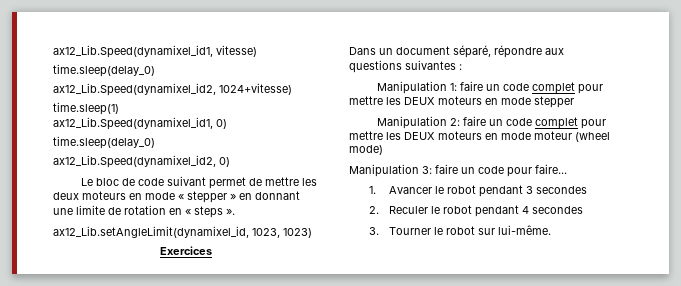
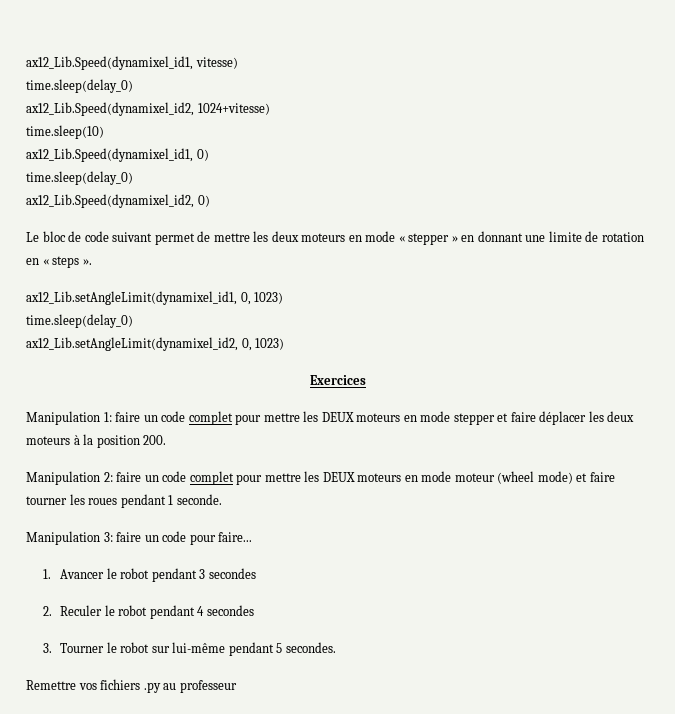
- time.sleep(1)
+ time.sleep(10)
- ax12_Lib.setAngleLimit(dynamixel_id, 1023, 1023)
+ ax12_Lib.setAngleLimit(dynamixel_id1, 0, 1023)
+ time.sleep(delay_0)
+ ax12_Lib.setAngleLimit(dynamixel_id2, 0, 1023)
  Exercices
- Dans un document séparé, répondre aux questions suivantes :
- Manipulation 1: faire un code complet pour mettre les DEUX moteurs en mode stepper
+ Manipulation 1: faire un code complet pour mettre les DEUX moteurs en mode stepper et faire déplacer les deux moteurs à la position 200.
- Manipulation 2: faire un code complet pour mettre les DEUX moteurs en mode moteur (wheel mode)
+ Manipulation 2: faire un code complet pour mettre les DEUX moteurs en mode moteur (wheel mode) et faire tourner les roues pendant 1 seconde.
- 3. Tourner le robot sur lui-même.
+ 3. Tourner le robot sur lui-même pendant 5 secondes.
+ Remettre vos fichiers .py au professeur

